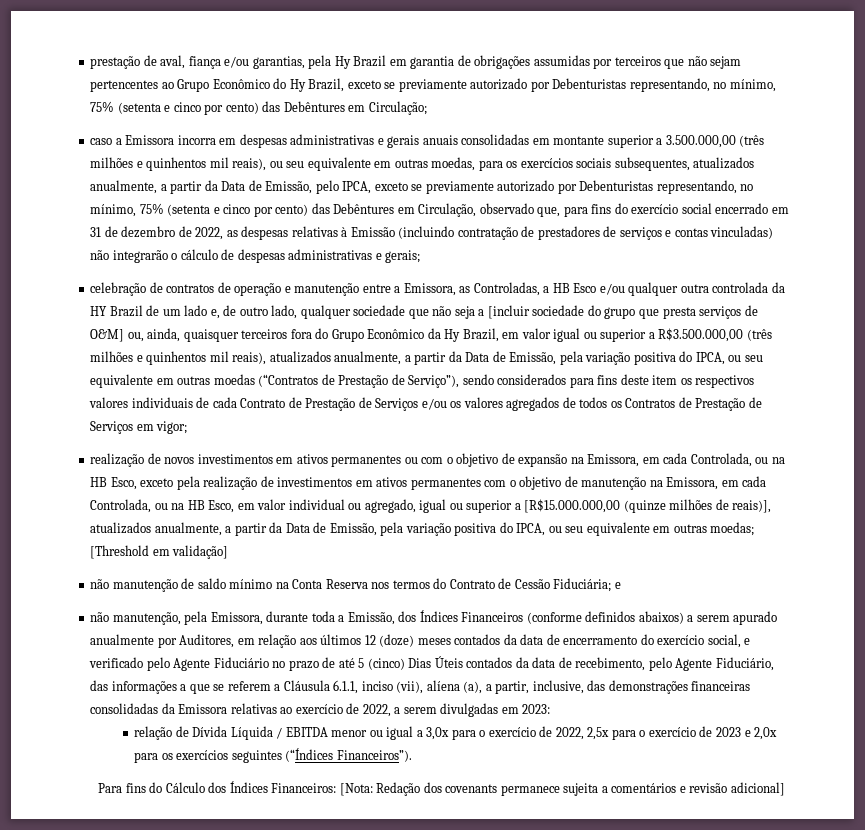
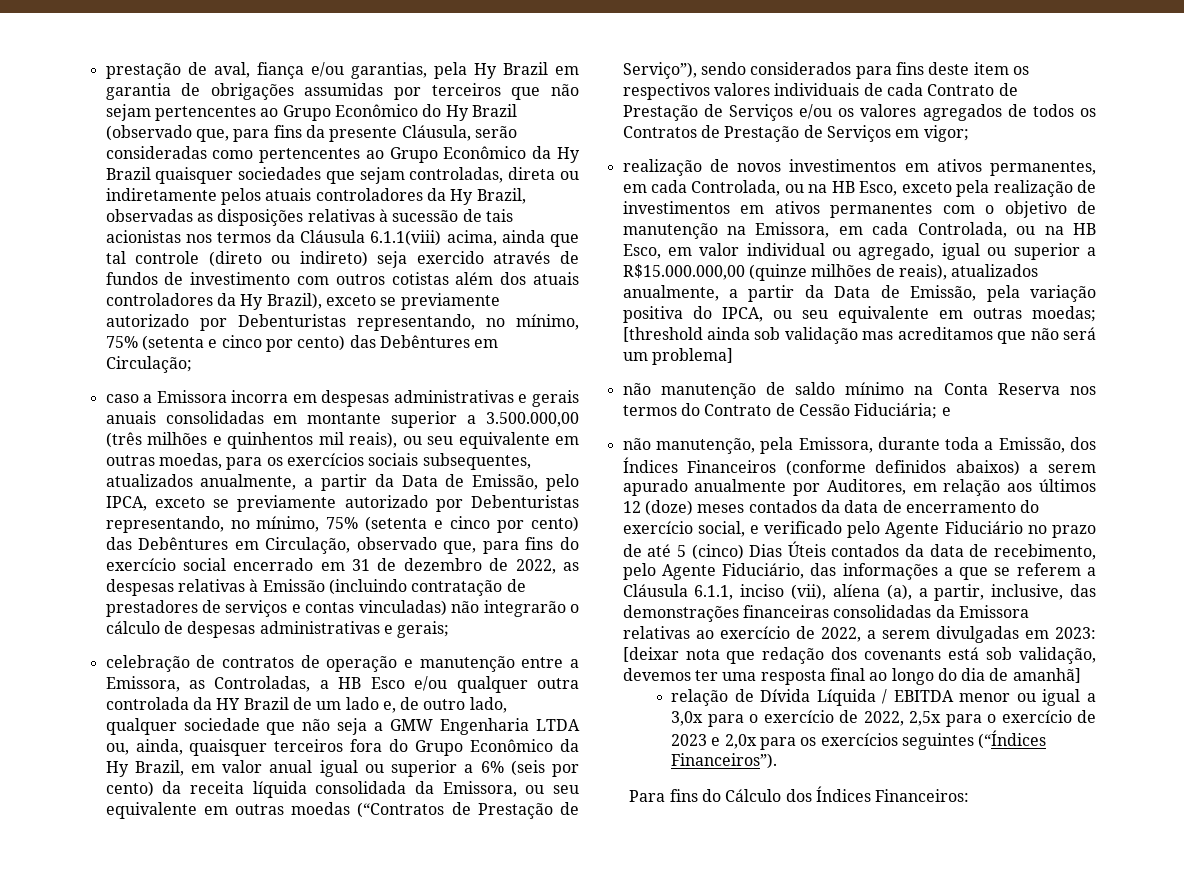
- prestação de aval, fiança e/ou garantias, pela Hy Brazil em garantia de obrigações assumidas por terceiros que não sejam pertencentes ao Grupo Econômico do Hy Brazil, exceto se previamente autorizado por Debenturistas representando, no mínimo, 75% (setenta e cinco por cento) das Debêntures em Circulação;
+ prestação de aval, fiança e/ou garantias, pela Hy Brazil em garantia de obrigações assumidas por terceiros que não sejam pertencentes ao Grupo Econômico do Hy Brazil (observado que, para fins da presente Cláusula, serão consideradas como pertencentes ao Grupo Econômico da Hy Brazil quaisquer sociedades que sejam controladas, direta ou indiretamente pelos atuais controladores da Hy Brazil, observadas as disposições relativas à sucessão de tais acionistas nos termos da Cláusula 6.1.1(viii) acima, ainda que tal controle (direto ou indireto) seja exercido através de fundos de investimento com outros cotistas além dos atuais controladores da Hy Brazil), exceto se previamente autorizado por Debenturistas representando, no mínimo, 75% (setenta e cinco por cento) das Debêntures em Circulação;
- celebração de contratos de operação e manutenção entre a Emissora, as Controladas, a HB Esco e/ou qualquer outra controlada da HY Brazil de um lado e, de outro lado, qualquer sociedade que não seja a [incluir sociedade do grupo que presta serviços de O&M] ou, ainda, quaisquer terceiros fora do Grupo Econômico da Hy Brazil, em valor igual ou superior a R$3.500.000,00 (três milhões e quinhentos mil reais), atualizados anualmente, a partir da Data de Emissão, pela variação positiva do IPCA, ou seu equivalente em outras moedas (“Contratos de Prestação de Serviço”), sendo considerados para fins deste item os respectivos valores individuais de cada Contrato de Prestação de Serviços e/ou os valores agregados de todos os Contratos de Prestação de Serviços em vigor;
+ celebração de contratos de operação e manutenção entre a Emissora, as Controladas, a HB Esco e/ou qualquer outra controlada da HY Brazil de um lado e, de outro lado, qualquer sociedade que não seja a GMW Engenharia LTDA ou, ainda, quaisquer terceiros fora do Grupo Econômico da Hy Brazil, em valor anual igual ou superior a 6% (seis por cento) da receita líquida consolidada da Emissora, ou seu equivalente em outras moedas (“Contratos de Prestação de Serviço”), sendo considerados para fins deste item os respectivos valores individuais de cada Contrato de Prestação de Serviços e/ou os valores agregados de todos os Contratos de Prestação de Serviços em vigor;
- realização de novos investimentos em ativos permanentes ou com o objetivo de expansão na Emissora, em cada Controlada, ou na HB Esco, exceto pela realização de investimentos em ativos permanentes com o objetivo de manutenção na Emissora, em cada Controlada, ou na HB Esco, em valor individual ou agregado, igual ou superior a [R$15.000.000,00 (quinze milhões de reais)], atualizados anualmente, a partir da Data de Emissão, pela variação positiva do IPCA, ou seu equivalente em outras moedas;
+ realização de novos investimentos em ativos permanentes, em cada Controlada, ou na HB Esco, exceto pela realização de investimentos em ativos permanentes com o objetivo de manutenção na Emissora, em cada Controlada, ou na HB Esco, em valor individual ou agregado, igual ou superior a R$15.000.000,00 (quinze milhões de reais), atualizados anualmente, a partir da Data de Emissão, pela variação positiva do IPCA, ou seu equivalente em outras moedas;
- [Threshold em validação]
+ [threshold ainda sob validação mas acreditamos que não será um problema]
+ [deixar nota que redação dos covenants está sob validação, devemos ter uma resposta final ao longo do dia de amanhã]
- Para fins do Cálculo dos Índices Financeiros: [Nota: Redação dos covenants permanece sujeita a comentários e revisão adicional]
+ Para fins do Cálculo dos Índices Financeiros:

